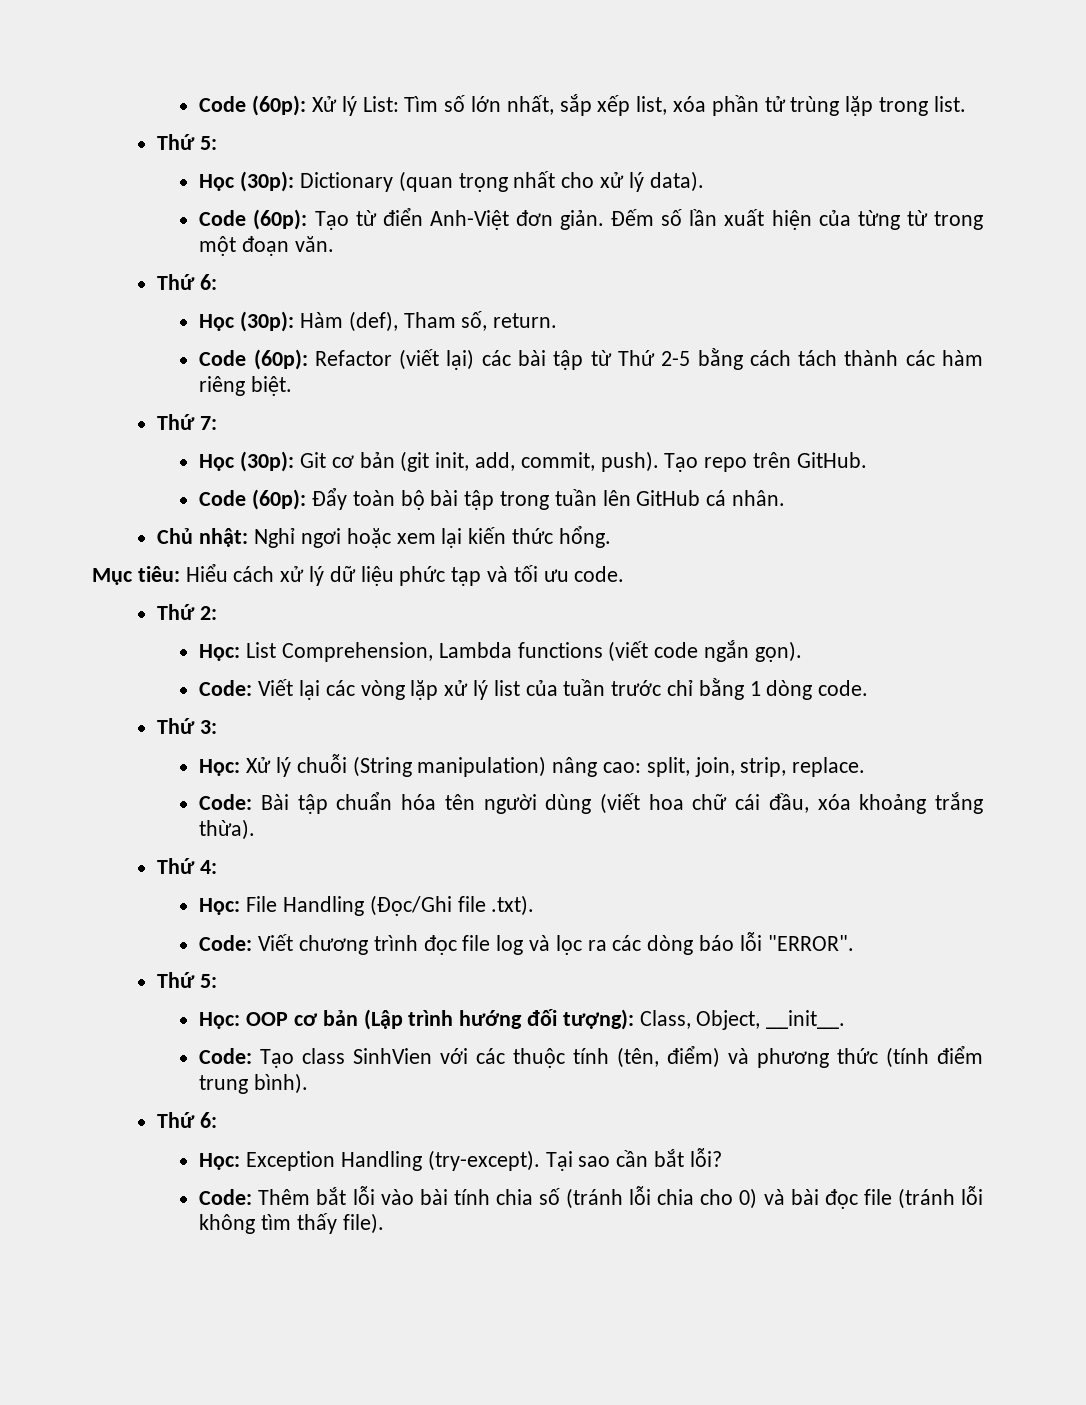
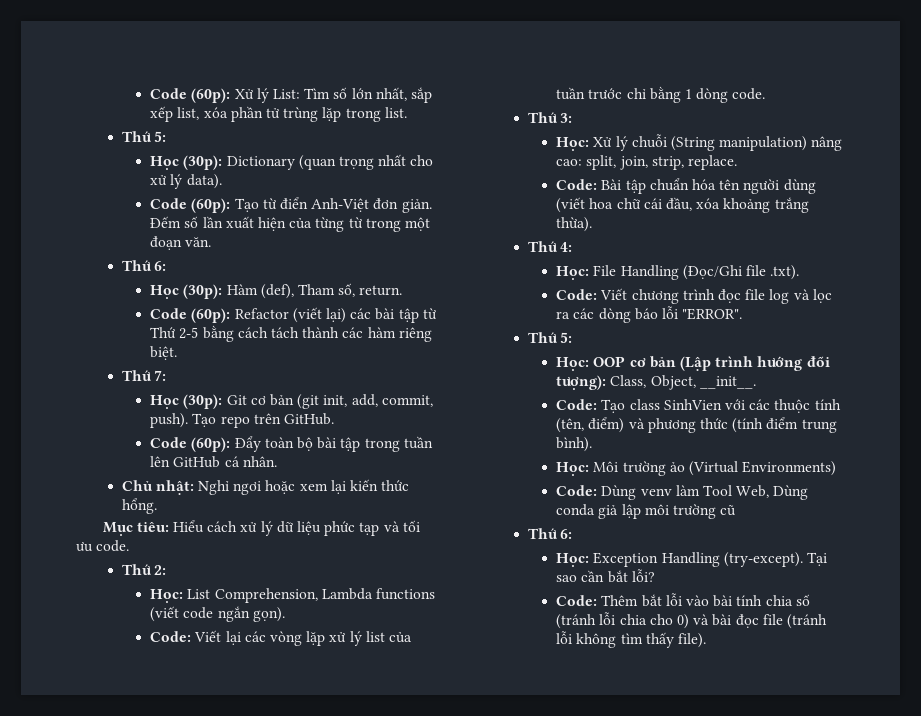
+ Học: Môi trường ảo (Virtual Environments)
+ Code: Dùng venv làm Tool Web, Dùng conda giả lập môi trường cũ

